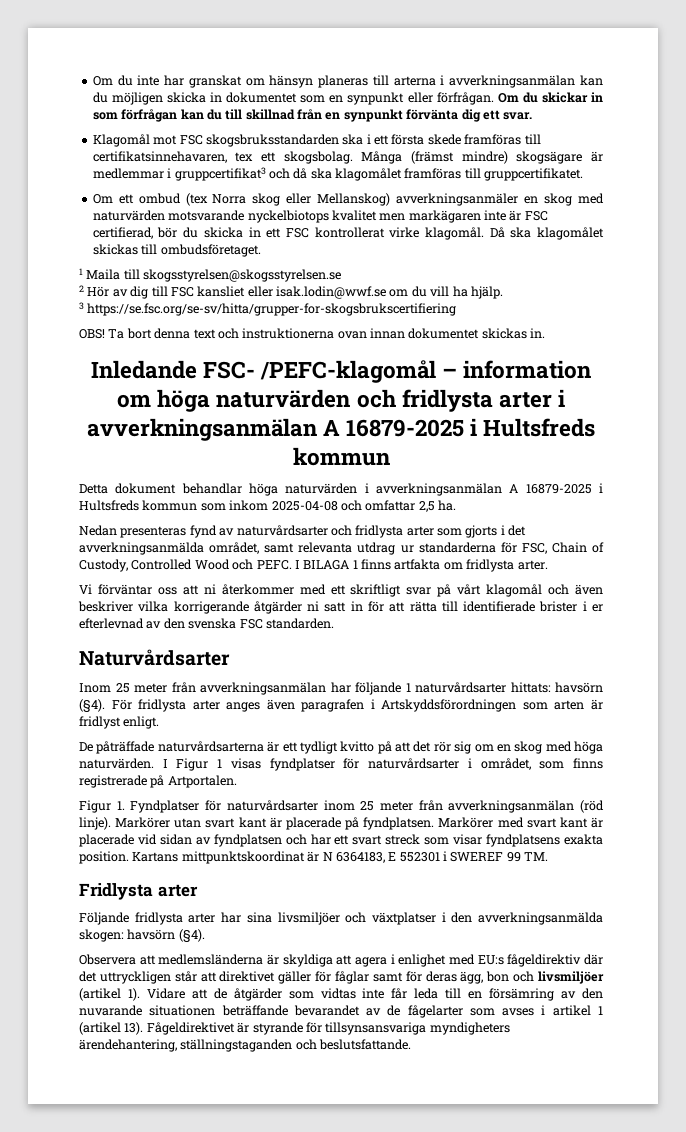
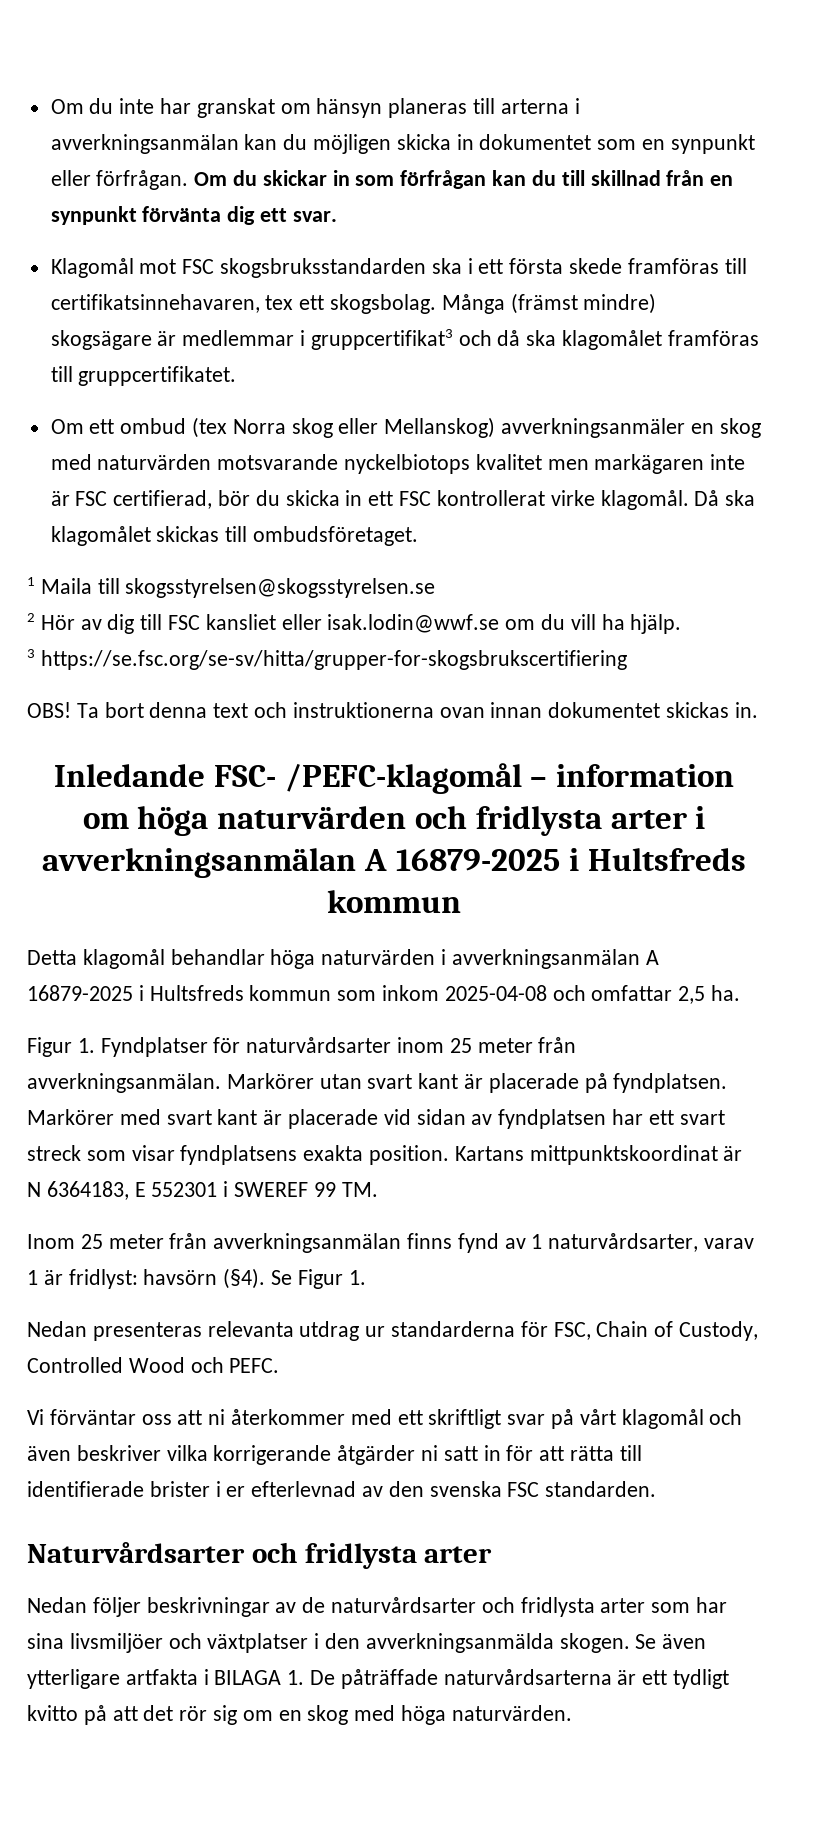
- Detta dokument behandlar höga naturvärden i avverkningsanmälan A 16879-2025 i Hultsfreds kommun som inkom 2025-04-08 och omfattar 2,5 ha.
+ Detta klagomål behandlar höga naturvärden i avverkningsanmälan A 16879-2025 i Hultsfreds kommun som inkom 2025-04-08 och omfattar 2,5 ha.
- Nedan presenteras fynd av naturvårdsarter och fridlysta arter som gjorts i det avverkningsanmälda området, samt relevanta utdrag ur standarderna för FSC, Chain of Custody, Controlled Wood och PEFC. I BILAGA 1 finns artfakta om fridlysta arter.
+ Figur 1. Fyndplatser för naturvårdsarter inom 25 meter från avverkningsanmälan. Markörer utan svart kant är placerade på fyndplatsen. Markörer med svart kant är placerade vid sidan av fyndplatsen har ett svart streck som visar fyndplatsens exakta position. Kartans mittpunktskoordinat är N 6364183, E 552301 i SWEREF 99 TM.
+ Inom 25 meter från avverkningsanmälan finns fynd av 1 naturvårdsarter, varav 1 är fridlyst: havsörn (§4). Se Figur 1.
+ Nedan presenteras relevanta utdrag ur standarderna för FSC, Chain of Custody, Controlled Wood och PEFC.
- Naturvårdsarter
- Inom 25 meter från avverkningsanmälan har följande 1 naturvårdsarter hittats: havsörn (§4). För fridlysta arter anges även paragrafen i Artskyddsförordningen som arten är fridlyst enligt.
- De påträffade naturvårdsarterna är ett tydligt kvitto på att det rör sig om en skog med höga naturvärden. I Figur 1 visas fyndplatser för naturvårdsarter i området, som finns registrerade på Artportalen.
- Figur 1. Fyndplatser för naturvårdsarter inom 25 meter från avverkningsanmälan (röd linje). Markörer utan svart kant är placerade på fyndplatsen. Markörer med svart kant är placerade vid sidan av fyndplatsen och har ett svart streck som visar fyndplatsens exakta position. Kartans mittpunktskoordinat är N 6364183, E 552301 i SWEREF 99 TM.
- Fridlysta arter
- Följande fridlysta arter har sina livsmiljöer och växtplatser i den avverkningsanmälda skogen: havsörn (§4).
- Observera att medlemsländerna är skyldiga att agera i enlighet med EU:s fågeldirektiv där det uttryckligen står att direktivet gäller för fåglar samt för deras ägg, bon och livsmiljöer (artikel 1). Vidare att de åtgärder som vidtas inte får leda till en försämring av den nuvarande situationen beträffande bevarandet av de fågelarter som avses i artikel 1 (artikel 13). Fågeldirektivet är styrande för tillsynsansvariga myndigheters ärendehantering, ställningstaganden och beslutsfattande.
+ Naturvårdsarter och fridlysta arter
+ Nedan följer beskrivningar av de naturvårdsarter och fridlysta arter som har sina livsmiljöer och växtplatser i den avverkningsanmälda skogen. Se även ytterligare artfakta i BILAGA 1. De påträffade naturvårdsarterna är ett tydligt kvitto på att det rör sig om en skog med höga naturvärden.

